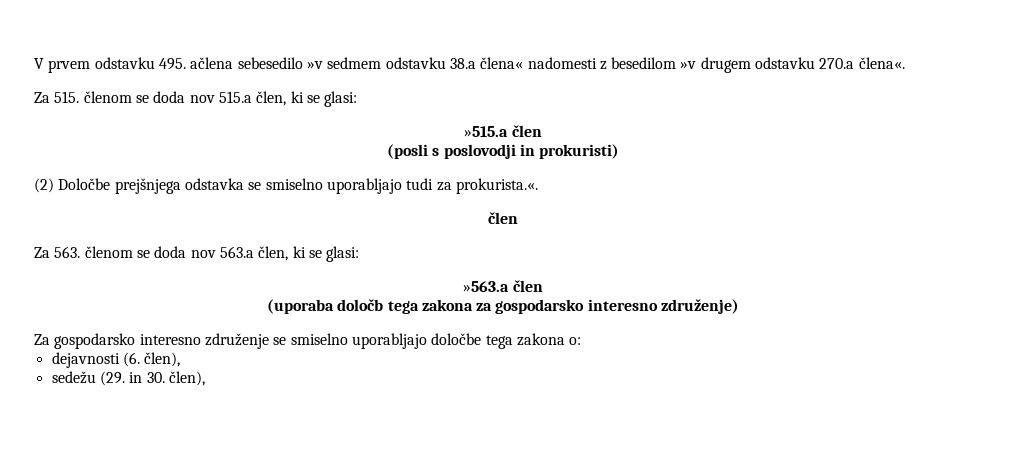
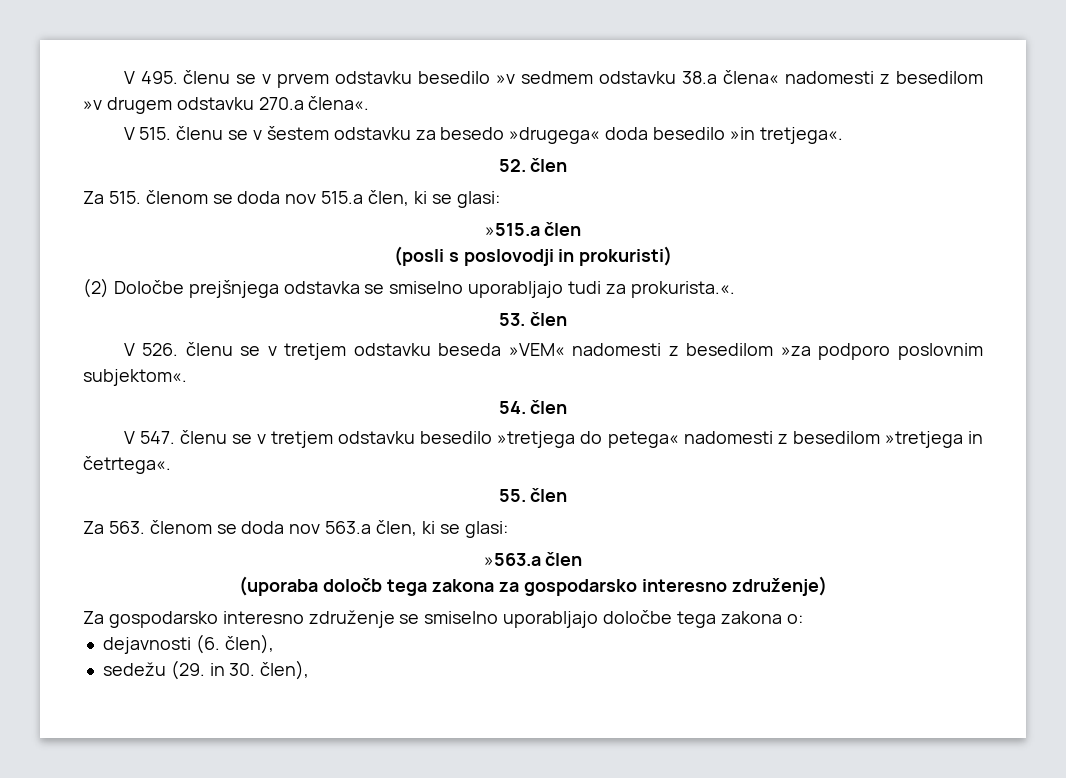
- V prvem odstavku 495. ačlena sebesedilo »v sedmem odstavku 38.a člena« nadomesti z besedilom »v drugem odstavku 270.a člena«.
+ V 495. členu se v prvem odstavku besedilo »v sedmem odstavku 38.a člena« nadomesti z besedilom »v drugem odstavku 270.a člena«.
+ V 515. členu se v šestem odstavku za besedo »drugega« doda besedilo »in tretjega«.
+ 52. člen
  (2) Določbe prejšnjega odstavka se smiselno uporabljajo tudi za prokurista.«.
- člen
+ 53. člen
+ V 526. členu se v tretjem odstavku beseda »VEM« nadomesti z besedilom »za podporo poslovnim subjektom«.
+ 54. člen
+ V 547. členu se v tretjem odstavku besedilo »tretjega do petega« nadomesti z besedilom »tretjega in četrtega«.
+ 55. člen

